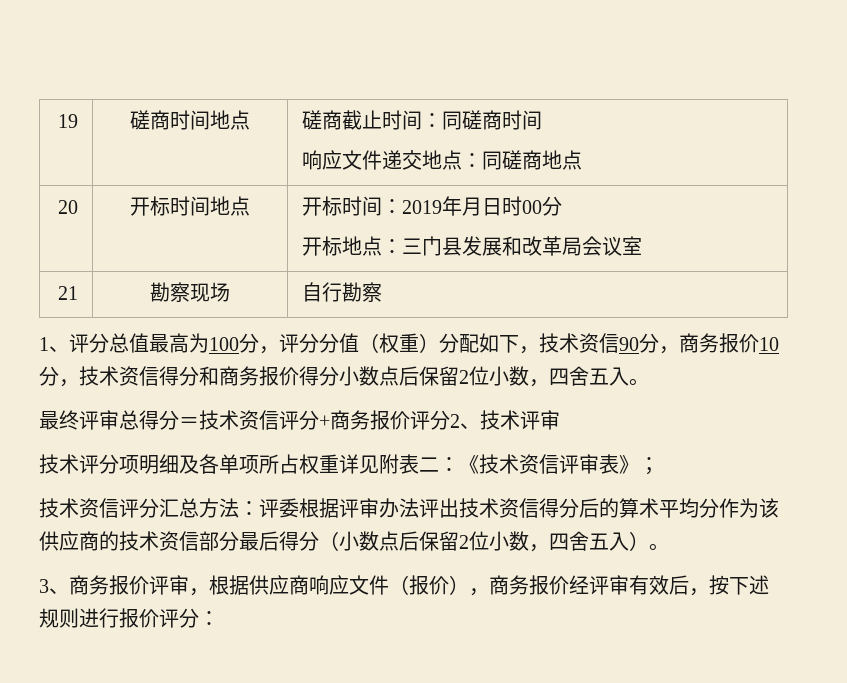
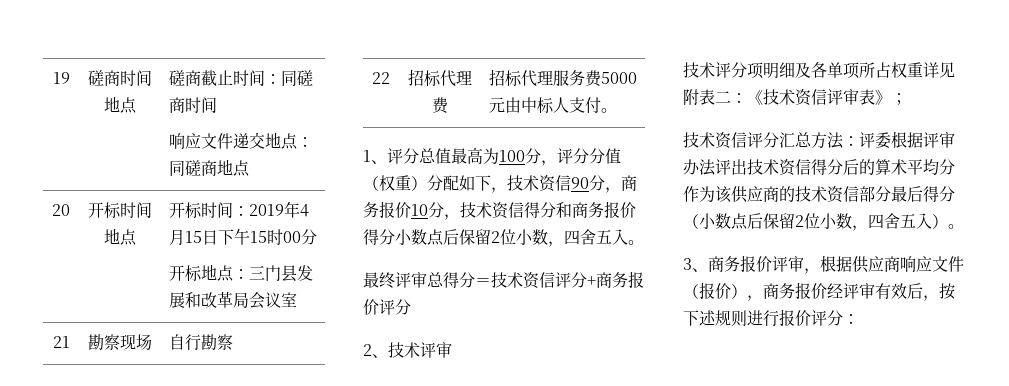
- 20 | 开标时间地点 | 开标时间：2019年月日时00分
+ 20 | 开标时间地点 | 开标时间：2019年4月15日下午15时00分
+ 22 | 招标代理费 | 招标代理服务费5000元由中标人支付。
- 最终评审总得分＝技术资信评分+商务报价评分2、技术评审
+ 最终评审总得分＝技术资信评分+商务报价评分
+ 2、技术评审

